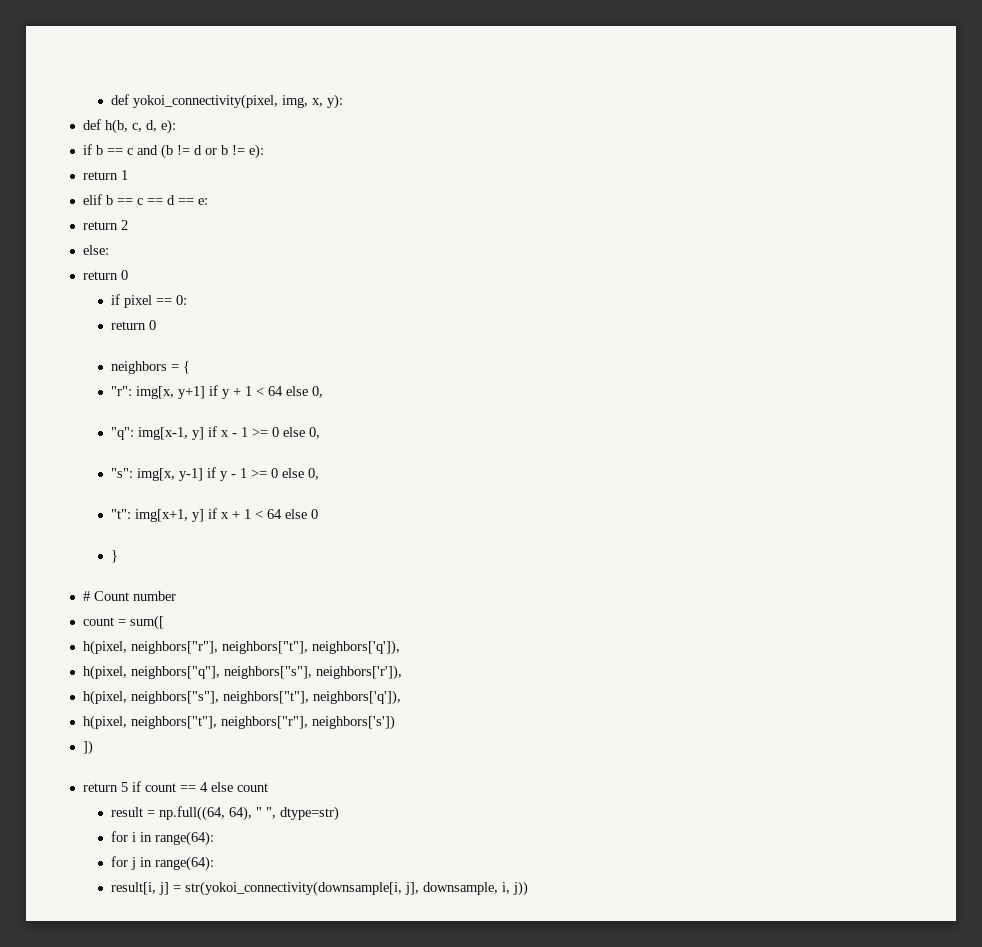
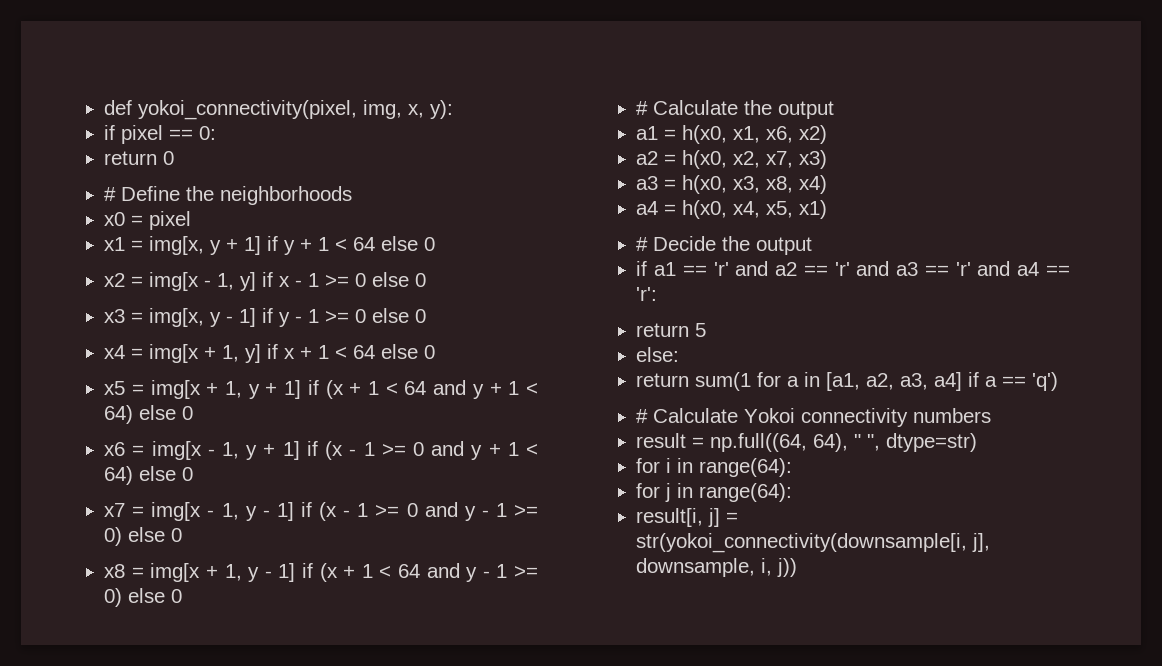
- def h(b, c, d, e):
- if b == c and (b != d or b != e):
- return 1
- elif b == c == d == e:
- return 2
- else:
- return 0
- neighbors = {
- "r": img[x, y+1] if y + 1 < 64 else 0,
- "q": img[x-1, y] if x - 1 >= 0 else 0,
- "s": img[x, y-1] if y - 1 >= 0 else 0,
- "t": img[x+1, y] if x + 1 < 64 else 0
+ # Define the neighborhoods
+ x0 = pixel
+ x1 = img[x, y + 1] if y + 1 < 64 else 0
+ x2 = img[x - 1, y] if x - 1 >= 0 else 0
+ x3 = img[x, y - 1] if y - 1 >= 0 else 0
+ x4 = img[x + 1, y] if x + 1 < 64 else 0
- }
- # Count number
- count = sum([
- h(pixel, neighbors["r"], neighbors["t"], neighbors['q']),
- h(pixel, neighbors["q"], neighbors["s"], neighbors['r']),
- h(pixel, neighbors["s"], neighbors["t"], neighbors['q']),
- h(pixel, neighbors["t"], neighbors["r"], neighbors['s'])
- ])
- return 5 if count == 4 else count
+ x5 = img[x + 1, y + 1] if (x + 1 < 64 and y + 1 < 64) else 0
+ x6 = img[x - 1, y + 1] if (x - 1 >= 0 and y + 1 < 64) else 0
+ x7 = img[x - 1, y - 1] if (x - 1 >= 0 and y - 1 >= 0) else 0
+ x8 = img[x + 1, y - 1] if (x + 1 < 64 and y - 1 >= 0) else 0
+ # Calculate the output
+ a1 = h(x0, x1, x6, x2)
+ a2 = h(x0, x2, x7, x3)
+ a3 = h(x0, x3, x8, x4)
+ a4 = h(x0, x4, x5, x1)
+ # Decide the output
+ if a1 == 'r' and a2 == 'r' and a3 == 'r' and a4 == 'r':
+ return 5
+ else:
+ return sum(1 for a in [a1, a2, a3, a4] if a == 'q')
+ # Calculate Yokoi connectivity numbers

